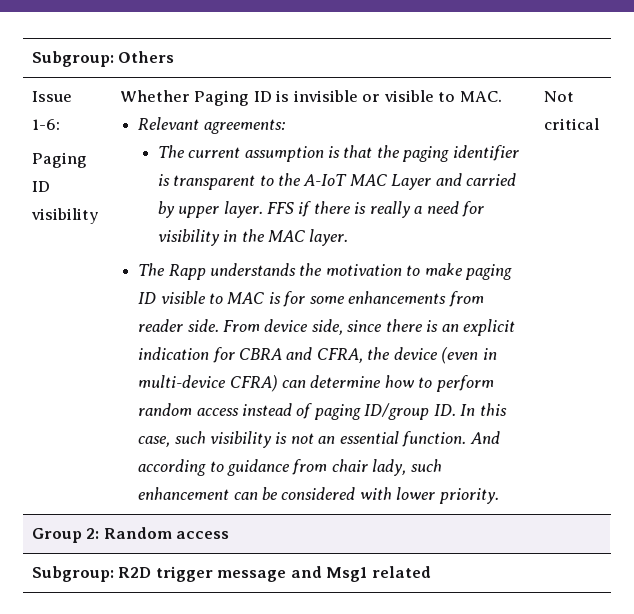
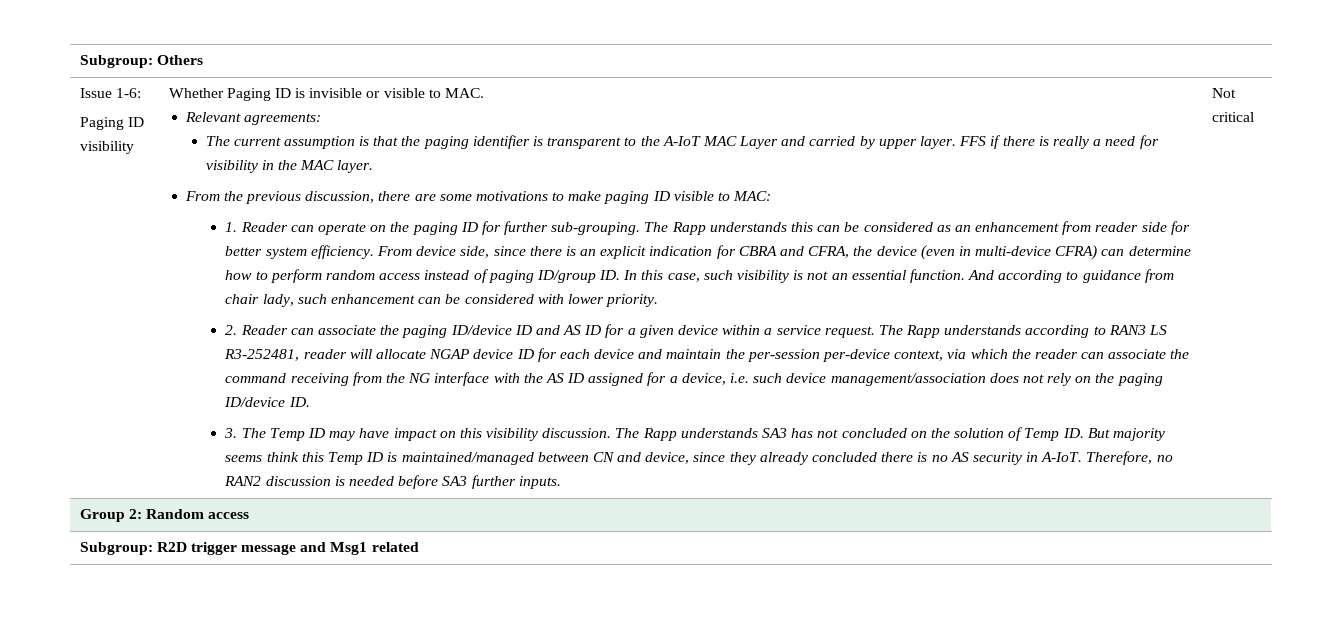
- The Rapp understands the motivation to make paging ID visible to MAC is for some enhancements from reader side.
+ From the previous discussion, there are some motivations to make paging ID visible to MAC:
+ 1. Reader can operate on the paging ID for further sub-grouping. The Rapp understands this can be considered as an enhancement from reader side for better system efficiency.
+ 2. Reader can associate the paging ID/device ID and AS ID for a given device within a service request. The Rapp understands according to RAN3 LS R3-252481, reader will allocate NGAP device ID for each device and maintain the per-session per-device context, via which the reader can associate the command receiving from the NG interface with the AS ID assigned for a device, i.e. such device management/association does not rely on the paging ID/device ID.
+ 3. The Temp ID may have impact on this visibility discussion. The Rapp understands SA3 has not concluded on the solution of Temp ID. But majority seems think this Temp ID is maintained/managed between CN and device, since they already concluded there is no AS security in A-IoT. Therefore, no RAN2 discussion is needed before SA3 further inputs.

